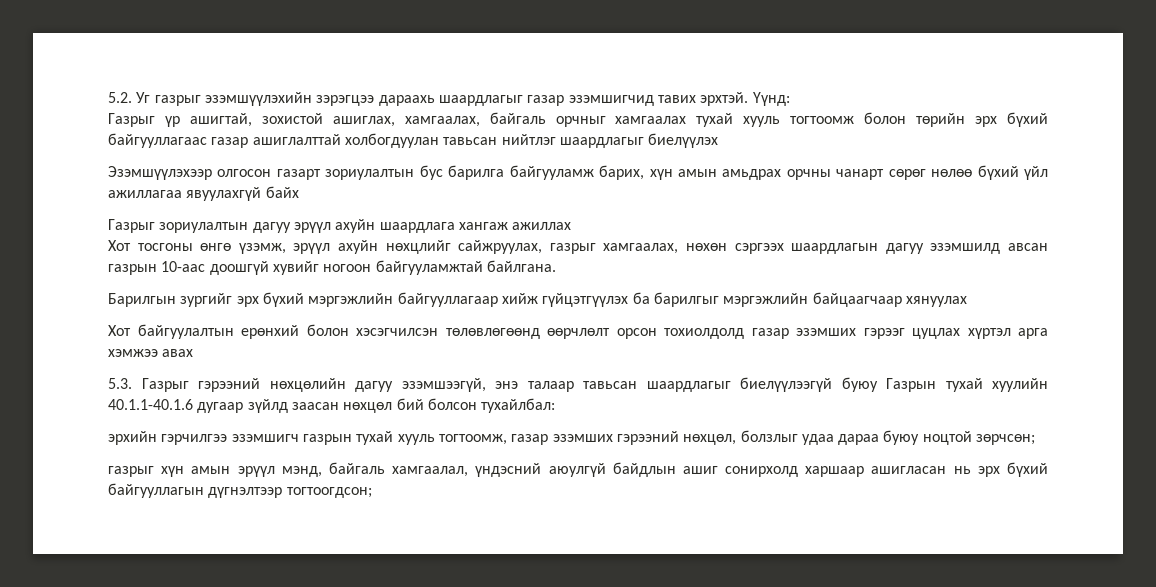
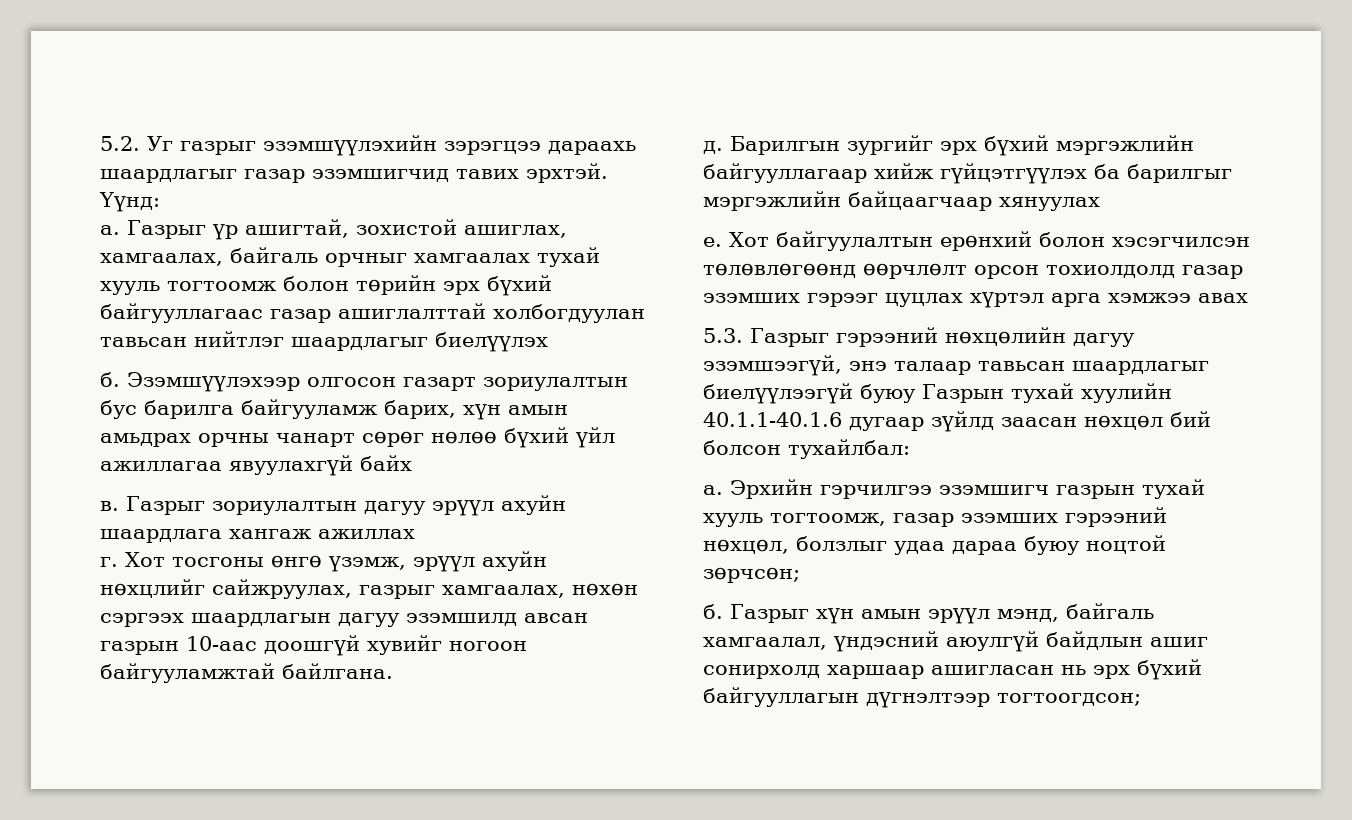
  Үүнд:
- Газрыг үр ашигтай, зохистой ашиглах, хамгаалах, байгаль орчныг хамгаалах тухай хууль тогтоомж болон төрийн эрх бүхий байгууллагаас газар ашиглалттай холбогдуулан тавьсан нийтлэг шаардлагыг биелүүлэх
- Эзэмшүүлэхээр олгосон газарт зориулалтын бус барилга байгууламж барих, хүн амын амьдрах орчны чанарт сөрөг нөлөө бүхий үйл ажиллагаа явуулахгүй байх
+ а. Газрыг үр ашигтай, зохистой ашиглах, хамгаалах, байгаль орчныг хамгаалах тухай хууль тогтоомж болон төрийн эрх бүхий байгууллагаас газар ашиглалттай холбогдуулан тавьсан нийтлэг шаардлагыг биелүүлэх
+ б. Эзэмшүүлэхээр олгосон газарт зориулалтын бус барилга байгууламж барих, хүн амын амьдрах орчны чанарт сөрөг нөлөө бүхий үйл ажиллагаа явуулахгүй байх
+ в.
- Хот тосгоны өнгө үзэмж, эрүүл ахуйн нөхцлийг сайжруулах, газрыг хамгаалах, нөхөн сэргээх шаардлагын дагуу эзэмшилд авсан газрын 10-аас доошгүй хувийг ногоон байгууламжтай байлгана.
+ г. Хот тосгоны өнгө үзэмж, эрүүл ахуйн нөхцлийг сайжруулах, газрыг хамгаалах, нөхөн сэргээх шаардлагын дагуу эзэмшилд авсан газрын 10-аас доошгүй хувийг ногоон байгууламжтай байлгана.
+ д.
+ е.
- эрхийн гэрчилгээ эзэмшигч газрын тухай хууль тогтоомж, газар эзэмших гэрээний нөхцөл, болзлыг удаа дараа буюу ноцтой зөрчсөн;
+ а. Эрхийн гэрчилгээ эзэмшигч газрын тухай хууль тогтоомж, газар эзэмших гэрээний нөхцөл, болзлыг удаа дараа буюу ноцтой зөрчсөн;
- газрыг хүн амын эрүүл мэнд, байгаль хамгаалал, үндэсний аюулгүй байдлын ашиг сонирхолд харшаар ашигласан нь эрх бүхий байгууллагын дүгнэлтээр тогтоогдсон;
+ б. Газрыг хүн амын эрүүл мэнд, байгаль хамгаалал, үндэсний аюулгүй байдлын ашиг сонирхолд харшаар ашигласан нь эрх бүхий байгууллагын дүгнэлтээр тогтоогдсон;

